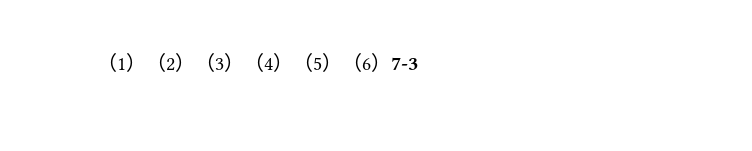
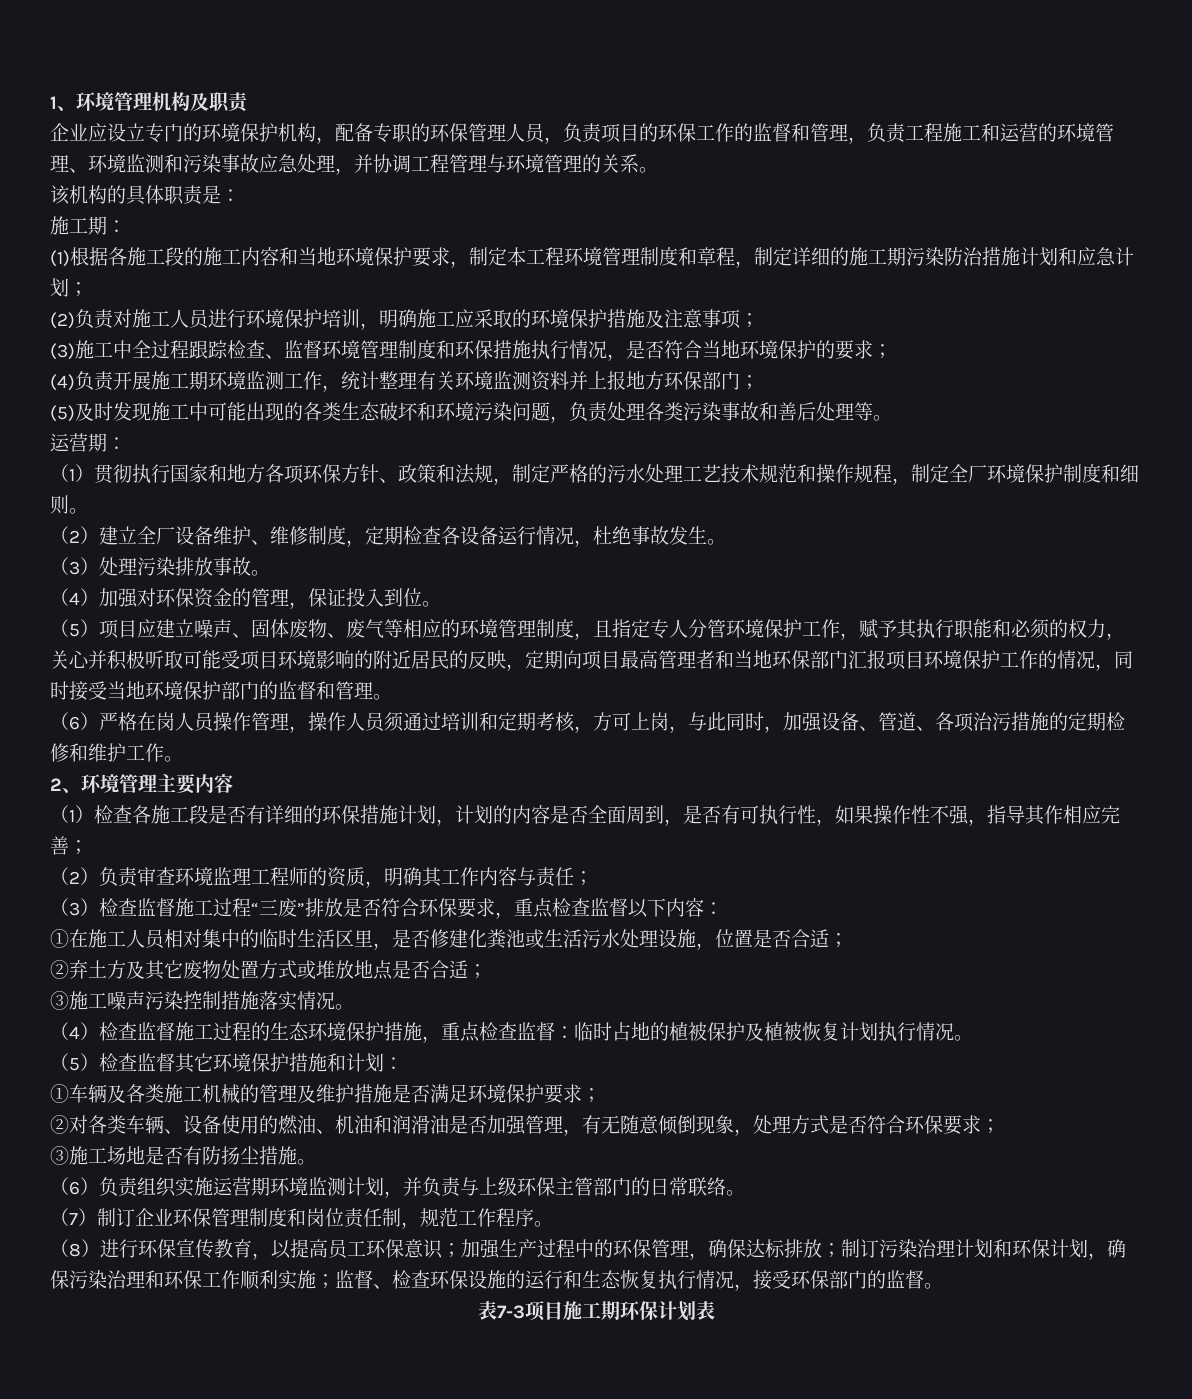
- （1）（2）（3）（4）（5）（6）7-3
+ 1、环境管理机构及职责
+ 企业应设立专门的环境保护机构，配备专职的环保管理人员，负责项目的环保工作的监督和管理，负责工程施工和运营的环境管理、环境监测和污染事故应急处理，并协调工程管理与环境管理的关系。
+ 该机构的具体职责是：
+ 施工期：
+ (1)根据各施工段的施工内容和当地环境保护要求，制定本工程环境管理制度和章程，制定详细的施工期污染防治措施计划和应急计划；
+ (2)负责对施工人员进行环境保护培训，明确施工应采取的环境保护措施及注意事项；
+ (3)施工中全过程跟踪检查、监督环境管理制度和环保措施执行情况，是否符合当地环境保护的要求；
+ (4)负责开展施工期环境监测工作，统计整理有关环境监测资料并上报地方环保部门；
+ (5)及时发现施工中可能出现的各类生态破坏和环境污染问题，负责处理各类污染事故和善后处理等。
+ 运营期：
+ （1）贯彻执行国家和地方各项环保方针、政策和法规，制定严格的污水处理工艺技术规范和操作规程，制定全厂环境保护制度和细则。
+ （2）建立全厂设备维护、维修制度，定期检查各设备运行情况，杜绝事故发生。
+ （3）处理污染排放事故。
+ （4）加强对环保资金的管理，保证投入到位。
+ （5）项目应建立噪声、固体废物、废气等相应的环境管理制度，且指定专人分管环境保护工作，赋予其执行职能和必须的权力，关心并积极听取可能受项目环境影响的附近居民的反映，定期向项目最高管理者和当地环保部门汇报项目环境保护工作的情况，同时接受当地环境保护部门的监督和管理。
+ （6）严格在岗人员操作管理，操作人员须通过培训和定期考核，方可上岗，与此同时，加强设备、管道、各项治污措施的定期检修和维护工作。
+ 2、环境管理主要内容
+ （1）检查各施工段是否有详细的环保措施计划，计划的内容是否全面周到，是否有可执行性，如果操作性不强，指导其作相应完善；
+ （2）负责审查环境监理工程师的资质，明确其工作内容与责任；
+ （3）检查监督施工过程“三废”排放是否符合环保要求，重点检查监督以下内容：
+ ①在施工人员相对集中的临时生活区里，是否修建化粪池或生活污水处理设施，位置是否合适；
+ ②弃土方及其它废物处置方式或堆放地点是否合适；
+ ③施工噪声污染控制措施落实情况。
+ （4）检查监督施工过程的生态环境保护措施，重点检查监督：临时占地的植被保护及植被恢复计划执行情况。
+ （5）检查监督其它环境保护措施和计划：
+ ①车辆及各类施工机械的管理及维护措施是否满足环境保护要求；
+ ②对各类车辆、设备使用的燃油、机油和润滑油是否加强管理，有无随意倾倒现象，处理方式是否符合环保要求；
+ ③施工场地是否有防扬尘措施。
+ （6）负责组织实施运营期环境监测计划，并负责与上级环保主管部门的日常联络。
+ （7）制订企业环保管理制度和岗位责任制，规范工作程序。
+ （8）进行环保宣传教育，以提高员工环保意识；加强生产过程中的环保管理，确保达标排放；制订污染治理计划和环保计划，确保污染治理和环保工作顺利实施；监督、检查环保设施的运行和生态恢复执行情况，接受环保部门的监督。
+ 表7-3项目施工期环保计划表

